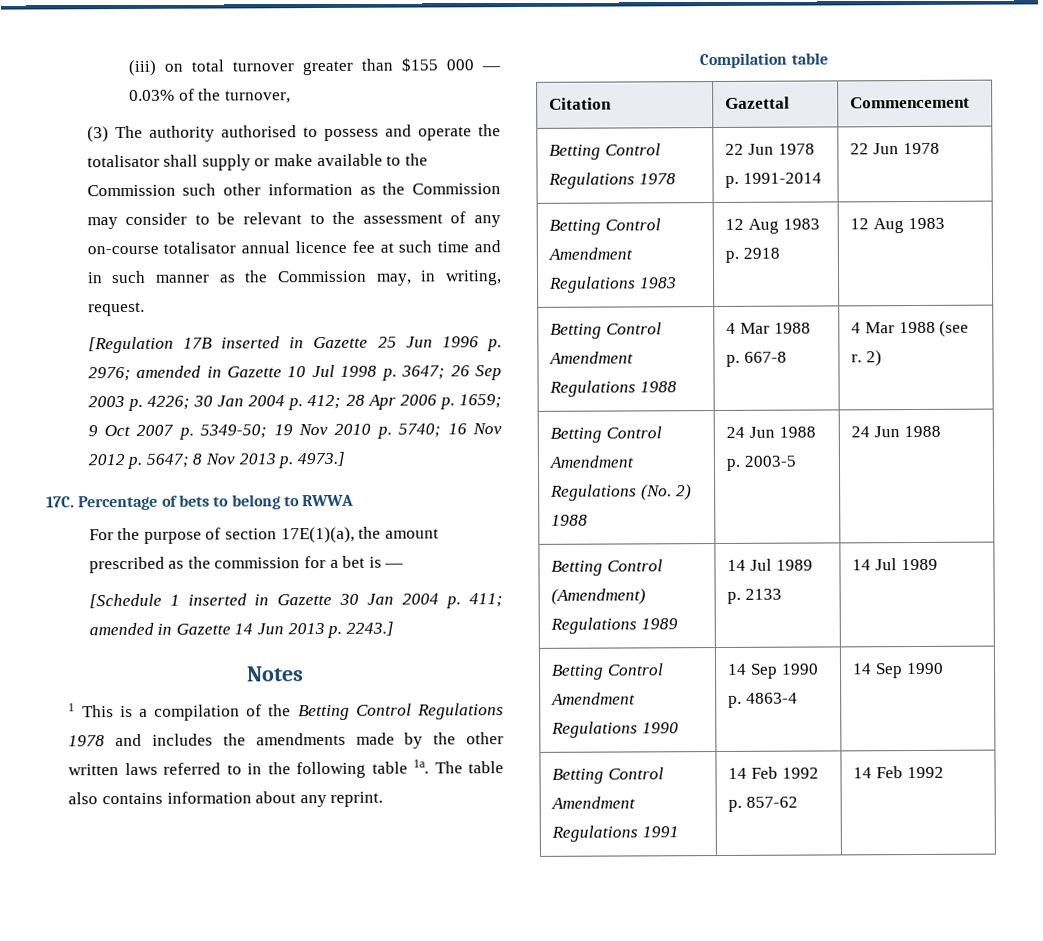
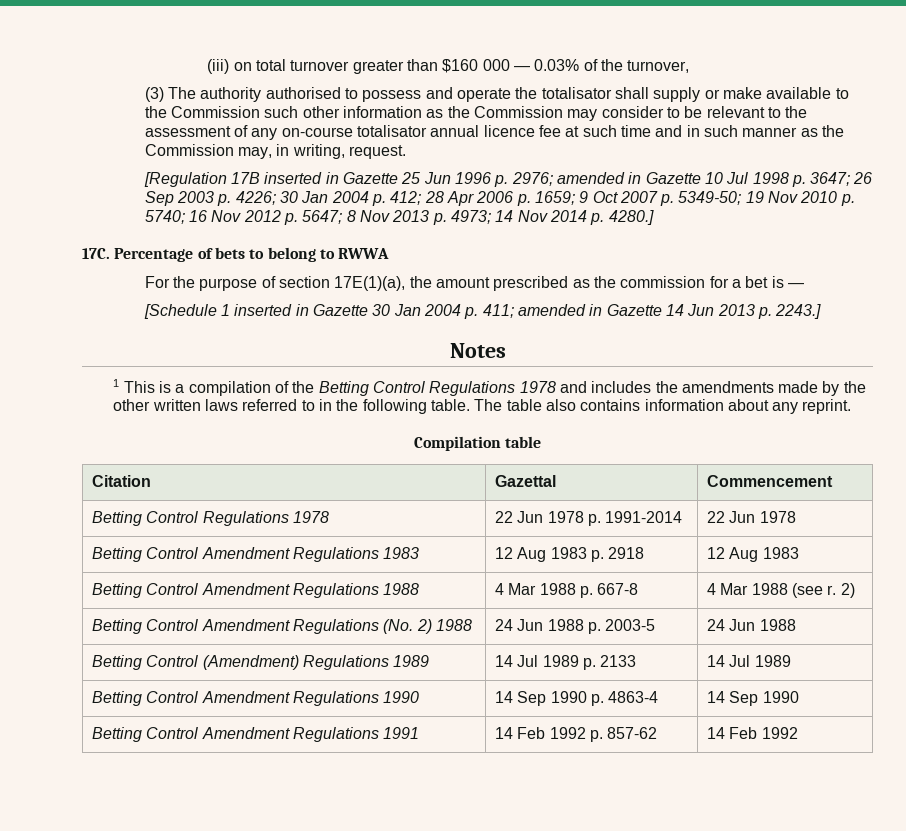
- (iii) on total turnover greater than $155 000 — 0.03% of the turnover,
+ (iii) on total turnover greater than $160 000 — 0.03% of the turnover,
- [Regulation 17B inserted in Gazette 25 Jun 1996 p. 2976; amended in Gazette 10 Jul 1998 p. 3647; 26 Sep 2003 p. 4226; 30 Jan 2004 p. 412; 28 Apr 2006 p. 1659; 9 Oct 2007 p. 5349-50; 19 Nov 2010 p. 5740; 16 Nov 2012 p. 5647; 8 Nov 2013 p. 4973.]
+ [Regulation 17B inserted in Gazette 25 Jun 1996 p. 2976; amended in Gazette 10 Jul 1998 p. 3647; 26 Sep 2003 p. 4226; 30 Jan 2004 p. 412; 28 Apr 2006 p. 1659; 9 Oct 2007 p. 5349-50; 19 Nov 2010 p. 5740; 16 Nov 2012 p. 5647; 8 Nov 2013 p. 4973; 14 Nov 2014 p. 4280.]
- 1 This is a compilation of the Betting Control Regulations 1978 and includes the amendments made by the other written laws referred to in the following table 1a.
+ 1 This is a compilation of the Betting Control Regulations 1978 and includes the amendments made by the other written laws referred to in the following table.

